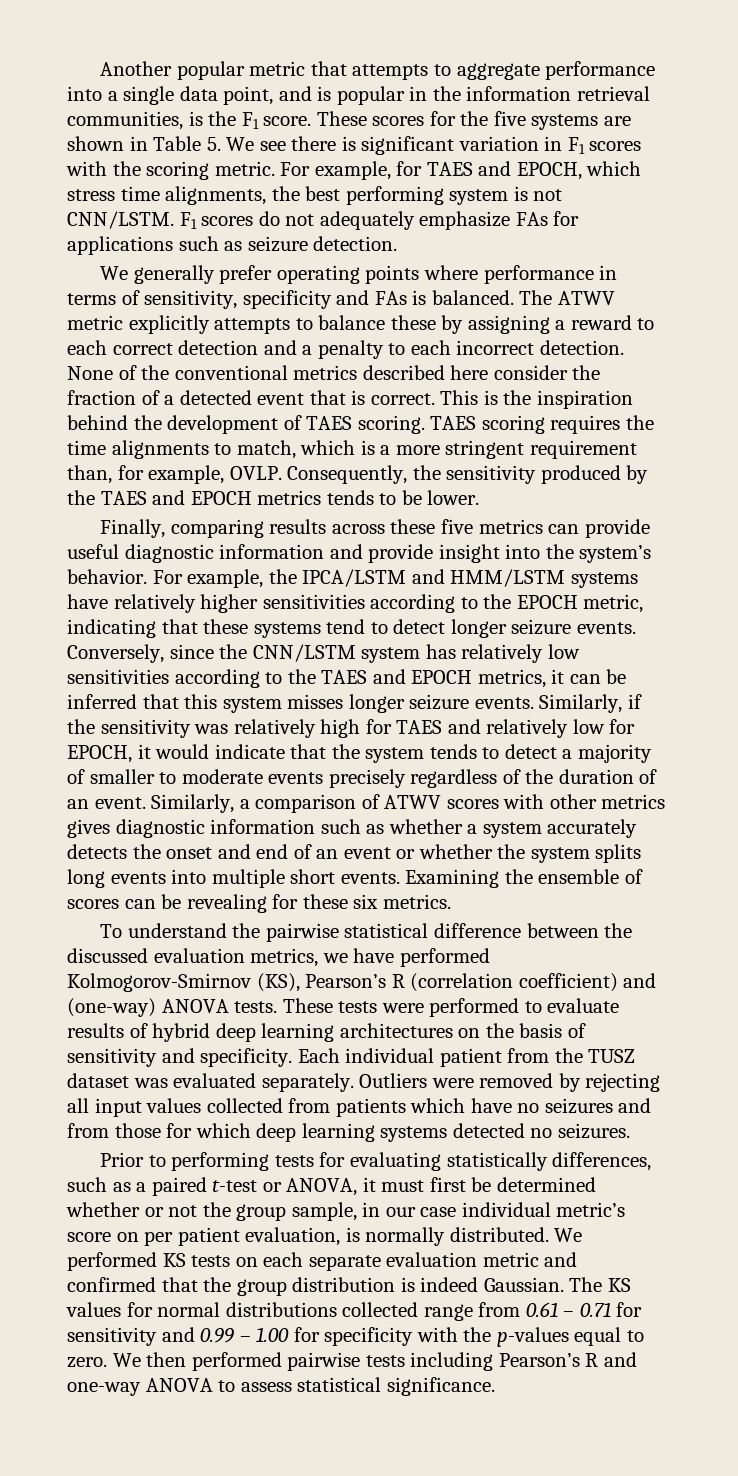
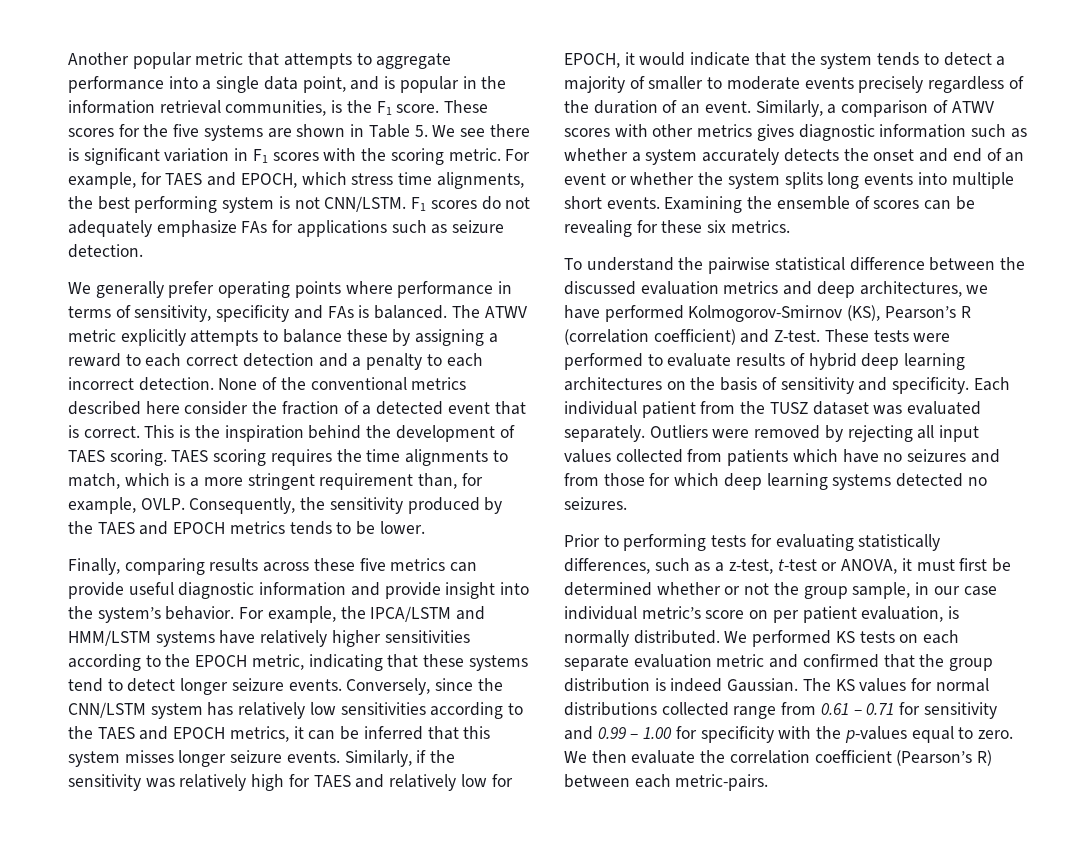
- To understand the pairwise statistical difference between the discussed evaluation metrics, we have performed Kolmogorov-Smirnov (KS), Pearson’s R (correlation coefficient) and (one-way) ANOVA tests.
+ To understand the pairwise statistical difference between the discussed evaluation metrics and deep architectures, we have performed Kolmogorov-Smirnov (KS), Pearson’s R (correlation coefficient) and Z-test.
- Prior to performing tests for evaluating statistically differences, such as a paired t-test or ANOVA, it must first be determined whether or not the group sample, in our case individual metric’s score on per patient evaluation, is normally distributed.
+ Prior to performing tests for evaluating statistically differences, such as a z-test, t-test or ANOVA, it must first be determined whether or not the group sample, in our case individual metric’s score on per patient evaluation, is normally distributed.
- We then performed pairwise tests including Pearson’s R and one-way ANOVA to assess statistical significance.
+ We then evaluate the correlation coefficient (Pearson’s R) between each metric-pairs.

